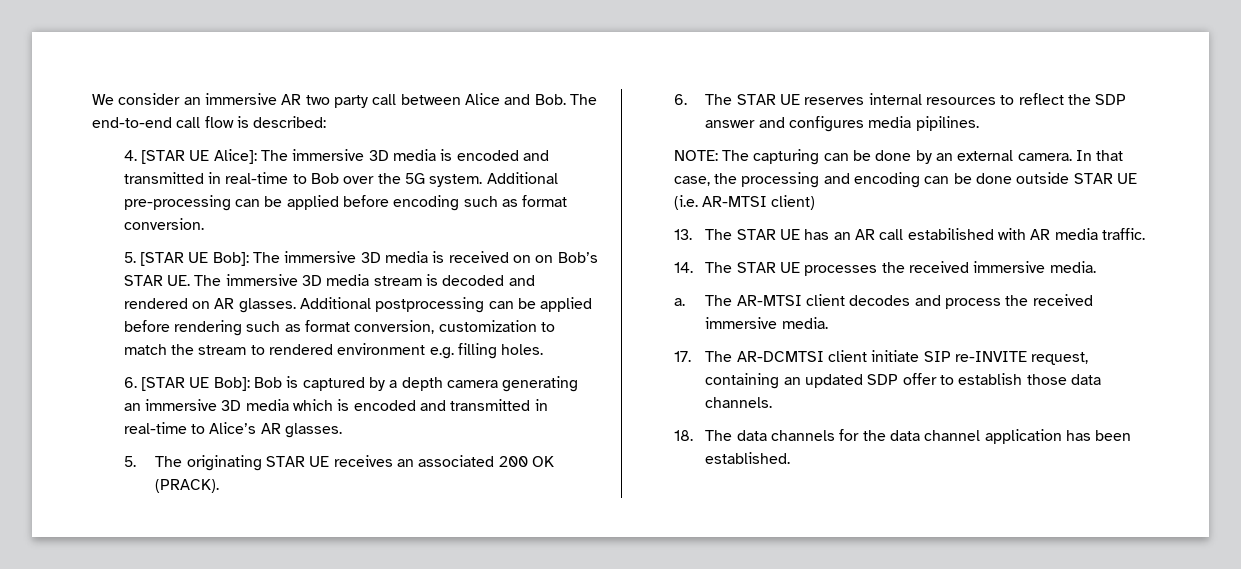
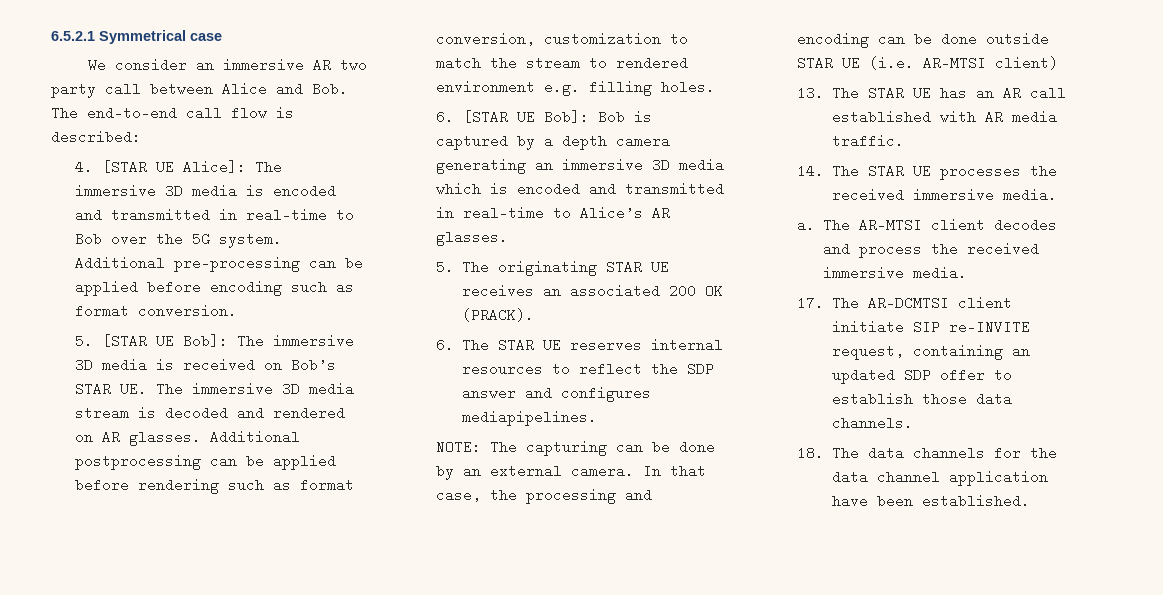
+ 6.5.2.1 Symmetrical case
- 5. [STAR UE Bob]: The immersive 3D media is received on on Bob’s STAR UE. The immersive 3D media stream is decoded and rendered on AR glasses.
+ 5. [STAR UE Bob]: The immersive 3D media is received on Bob’s STAR UE. The immersive 3D media stream is decoded and rendered on AR glasses.
- 6. The STAR UE reserves internal resources to reflect the SDP answer and configures media pipilines.
+ 6. The STAR UE reserves internal resources to reflect the SDP answer and configures mediapipelines.
- 13. The STAR UE has an AR call estabilished with AR media traffic.
+ 13. The STAR UE has an AR call established with AR media traffic.
- 18. The data channels for the data channel application has been established.
+ 18. The data channels for the data channel application have been established.

